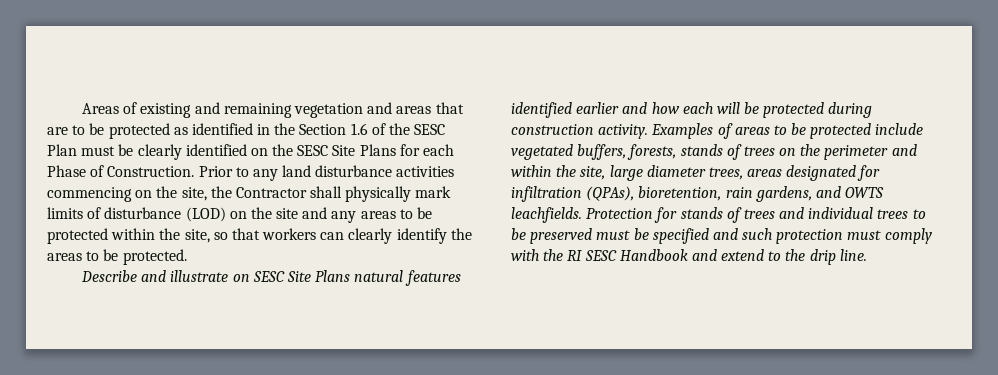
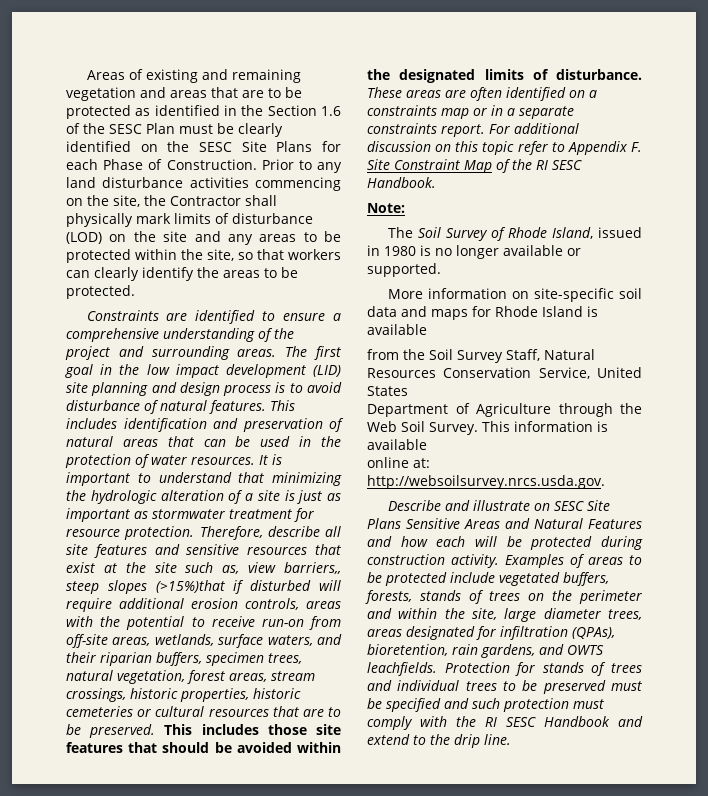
+ Constraints are identified to ensure a comprehensive understanding of the project and surrounding areas. The first goal in the low impact development (LID) site planning and design process is to avoid disturbance of natural features. This includes identification and preservation of natural areas that can be used in the protection of water resources. It is important to understand that minimizing the hydrologic alteration of a site is just as important as stormwater treatment for resource protection. Therefore, describe all site features and sensitive resources that exist at the site such as, view barriers,, steep slopes (>15%)that if disturbed will require additional erosion controls, areas with the potential to receive run-on from off-site areas, wetlands, surface waters, and their riparian buffers, specimen trees, natural vegetation, forest areas, stream crossings, historic properties, historic cemeteries or cultural resources that are to be preserved. This includes those site features that should be avoided within the designated limits of disturbance. These areas are often identified on a constraints map or in a separate constraints report. For additional discussion on this topic refer to Appendix F. Site Constraint Map of the RI SESC Handbook.
+ Note:
+ The Soil Survey of Rhode Island, issued in 1980 is no longer available or supported.
+ More information on site-specific soil data and maps for Rhode Island is available
+ from the Soil Survey Staff, Natural Resources Conservation Service, United States
+ Department of Agriculture through the Web Soil Survey. This information is available
+ online at: http://websoilsurvey.nrcs.usda.gov.
- Describe and illustrate on SESC Site Plans natural features identified earlier and how each will be protected during construction activity.
+ Describe and illustrate on SESC Site Plans Sensitive Areas and Natural Features and how each will be protected during construction activity.

